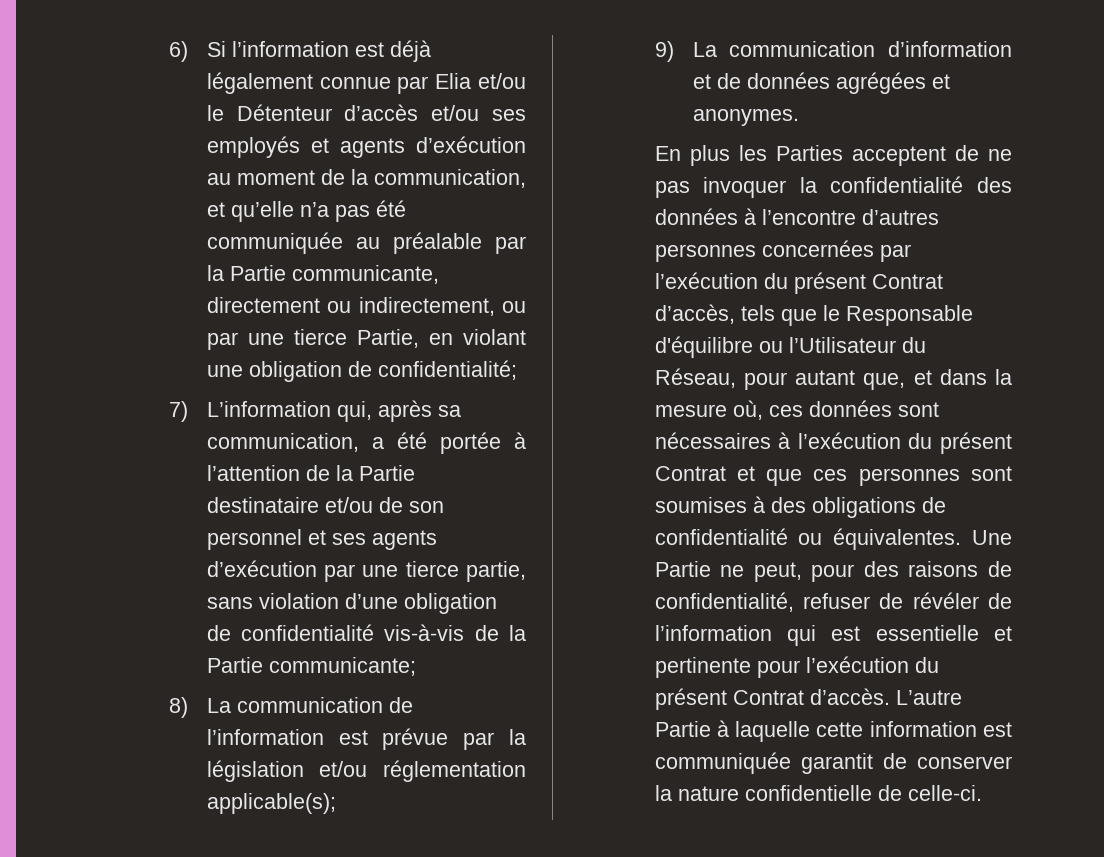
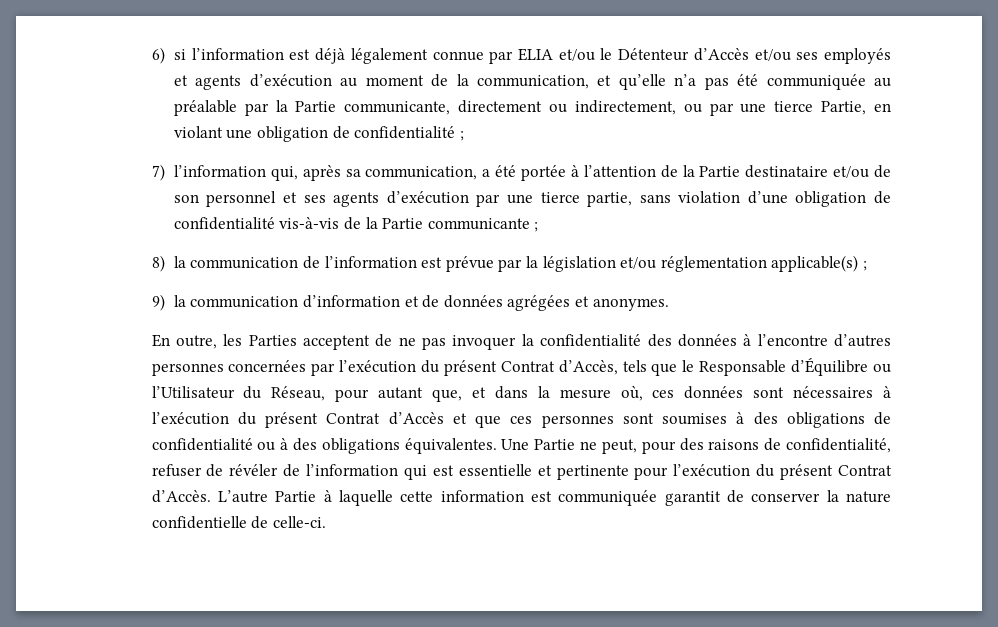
- 6) Si l’information est déjà légalement connue par Elia et/ou le Détenteur d’accès et/ou ses employés et agents d’exécution au moment de la communication, et qu’elle n’a pas été communiquée au préalable par la Partie communicante, directement ou indirectement, ou par une tierce Partie, en violant une obligation de confidentialité;
+ 6) si l’information est déjà légalement connue par ELIA et/ou le Détenteur d’Accès et/ou ses employés et agents d’exécution au moment de la communication, et qu’elle n’a pas été communiquée au préalable par la Partie communicante, directement ou indirectement, ou par une tierce Partie, en violant une obligation de confidentialité ;
- 7) L’information qui, après sa communication, a été portée à l’attention de la Partie destinataire et/ou de son personnel et ses agents d’exécution par une tierce partie, sans violation d’une obligation de confidentialité vis-à-vis de la Partie communicante;
+ 7) l’information qui, après sa communication, a été portée à l’attention de la Partie destinataire et/ou de son personnel et ses agents d’exécution par une tierce partie, sans violation d’une obligation de confidentialité vis-à-vis de la Partie communicante ;
- 8) La communication de l’information est prévue par la législation et/ou réglementation applicable(s);
+ 8) la communication de l’information est prévue par la législation et/ou réglementation applicable(s) ;
- 9) La communication d’information et de données agrégées et anonymes.
+ 9) la communication d’information et de données agrégées et anonymes.
- En plus les Parties acceptent de ne pas invoquer la confidentialité des données à l’encontre d’autres personnes concernées par l’exécution du présent Contrat d’accès, tels que le Responsable d'équilibre ou l’Utilisateur du Réseau, pour autant que, et dans la mesure où, ces données sont nécessaires à l’exécution du présent Contrat et que ces personnes sont soumises à des obligations de confidentialité ou équivalentes.
+ En outre, les Parties acceptent de ne pas invoquer la confidentialité des données à l’encontre d’autres personnes concernées par l’exécution du présent Contrat d’Accès, tels que le Responsable d’Équilibre ou l’Utilisateur du Réseau, pour autant que, et dans la mesure où, ces données sont nécessaires à l’exécution du présent Contrat d’Accès et que ces personnes sont soumises à des obligations de confidentialité ou à des obligations équivalentes.
- Une Partie ne peut, pour des raisons de confidentialité, refuser de révéler de l’information qui est essentielle et pertinente pour l’exécution du présent Contrat d’accès.
+ Une Partie ne peut, pour des raisons de confidentialité, refuser de révéler de l’information qui est essentielle et pertinente pour l’exécution du présent Contrat d’Accès.

